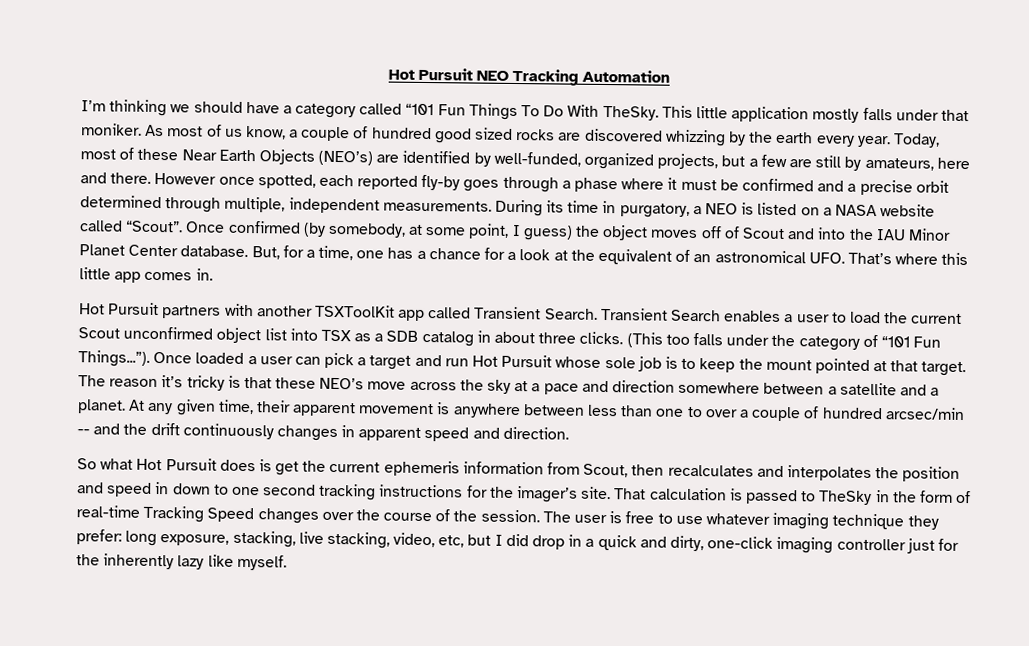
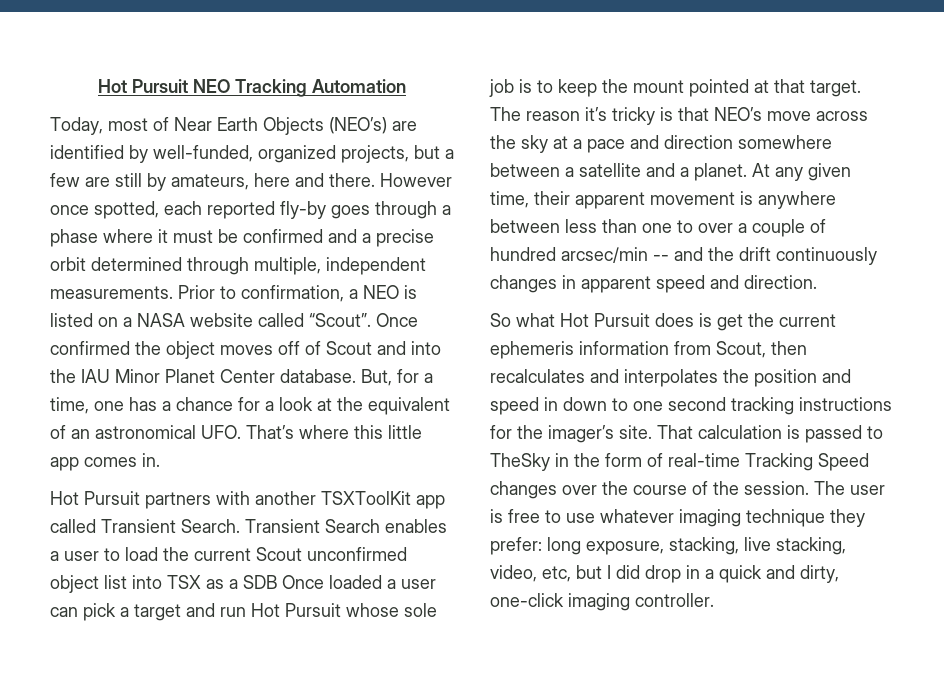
- I’m thinking we should have a category called “101 Fun Things To Do With TheSky. This little application mostly falls under that moniker. As most of us know, a couple of hundred good sized rocks are discovered whizzing by the earth every year. Today, most of these Near Earth Objects (NEO’s) are identified by well-funded, organized projects, but a few are still by amateurs, here and there.
+ Today, most of Near Earth Objects (NEO’s) are identified by well-funded, organized projects, but a few are still by amateurs, here and there.
- During its time in purgatory, a NEO is listed on a NASA website called “Scout”.
+ Prior to confirmation, a NEO is listed on a NASA website called “Scout”.
- Once confirmed (by somebody, at some point, I guess) the object moves off of Scout and into the IAU Minor Planet Center database.
+ Once confirmed the object moves off of Scout and into the IAU Minor Planet Center database.
- Transient Search enables a user to load the current Scout unconfirmed object list into TSX as a SDB catalog in about three clicks. (This too falls under the category of “101 Fun Things...”). Once loaded a user can pick a target and run Hot Pursuit whose sole job is to keep the mount pointed at that target.
+ Transient Search enables a user to load the current Scout unconfirmed object list into TSX as a SDB Once loaded a user can pick a target and run Hot Pursuit whose sole job is to keep the mount pointed at that target.
- The reason it’s tricky is that these NEO’s move across the sky at a pace and direction somewhere between a satellite and a planet.
+ The reason it’s tricky is that NEO’s move across the sky at a pace and direction somewhere between a satellite and a planet.
- The user is free to use whatever imaging technique they prefer: long exposure, stacking, live stacking, video, etc, but I did drop in a quick and dirty, one-click imaging controller just for the inherently lazy like myself.
+ The user is free to use whatever imaging technique they prefer: long exposure, stacking, live stacking, video, etc, but I did drop in a quick and dirty, one-click imaging controller.

